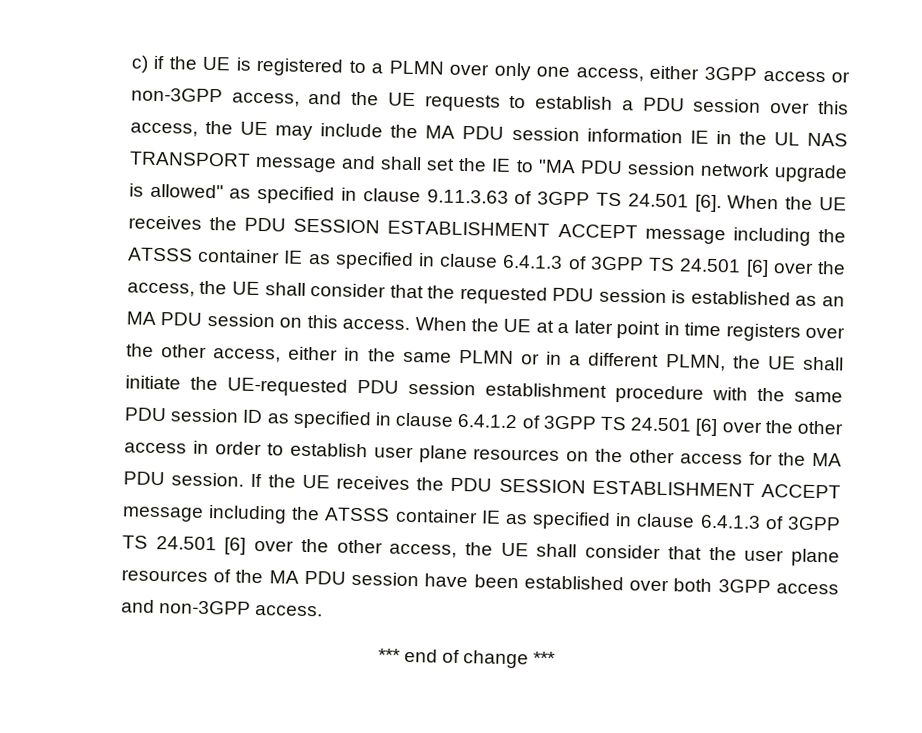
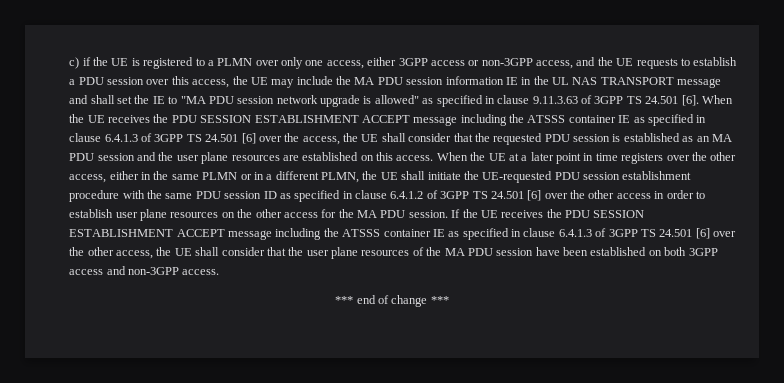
- When the UE receives the PDU SESSION ESTABLISHMENT ACCEPT message including the ATSSS container IE as specified in clause 6.4.1.3 of 3GPP TS 24.501 [6] over the access, the UE shall consider that the requested PDU session is established as an MA PDU session on this access.
+ When the UE receives the PDU SESSION ESTABLISHMENT ACCEPT message including the ATSSS container IE as specified in clause 6.4.1.3 of 3GPP TS 24.501 [6] over the access, the UE shall consider that the requested PDU session is established as an MA PDU session and the user plane resources are established on this access.
- If the UE receives the PDU SESSION ESTABLISHMENT ACCEPT message including the ATSSS container IE as specified in clause 6.4.1.3 of 3GPP TS 24.501 [6] over the other access, the UE shall consider that the user plane resources of the MA PDU session have been established over both 3GPP access and non-3GPP access.
+ If the UE receives the PDU SESSION ESTABLISHMENT ACCEPT message including the ATSSS container IE as specified in clause 6.4.1.3 of 3GPP TS 24.501 [6] over the other access, the UE shall consider that the user plane resources of the MA PDU session have been established on both 3GPP access and non-3GPP access.

